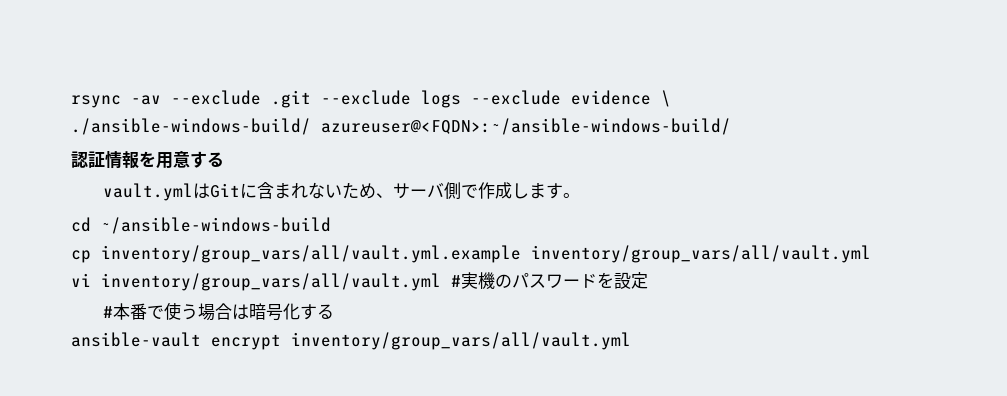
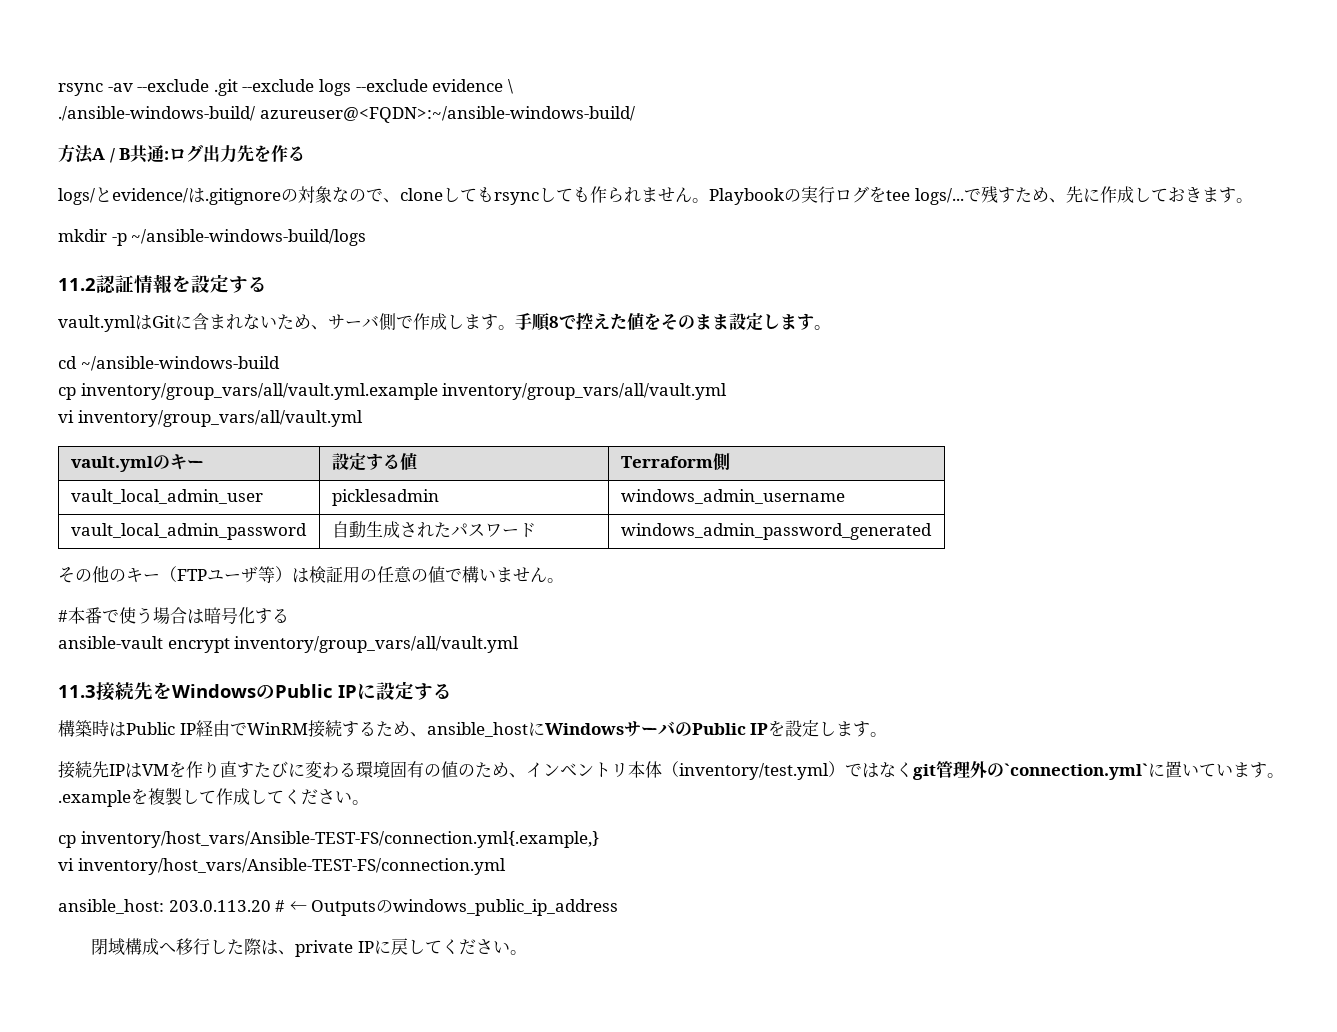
- 認証情報を用意する
+ 方法A / B共通:ログ出力先を作る
+ logs/とevidence/は.gitignoreの対象なので、cloneしてもrsyncしても作られません。Playbookの実行ログをtee logs/...で残すため、先に作成しておきます。
+ mkdir -p ~/ansible-windows-build/logs
+ 11.2認証情報を設定する
+ 手順8で控えた値をそのまま設定します。
- vi inventory/group_vars/all/vault.yml #実機のパスワードを設定
+ vi inventory/group_vars/all/vault.yml
+ vault.ymlのキー | 設定する値 | Terraform側
+ vault_local_admin_user | picklesadmin | windows_admin_username
+ vault_local_admin_password | 自動生成されたパスワード | windows_admin_password_generated
+ その他のキー（FTPユーザ等）は検証用の任意の値で構いません。
+ 11.3接続先をWindowsのPublic IPに設定する
+ 構築時はPublic IP経由でWinRM接続するため、ansible_hostにWindowsサーバのPublic IPを設定します。
+ 接続先IPはVMを作り直すたびに変わる環境固有の値のため、インベントリ本体（inventory/test.yml）ではなくgit管理外の`connection.yml`に置いています。.exampleを複製して作成してください。
+ cp inventory/host_vars/Ansible-TEST-FS/connection.yml{.example,}
+ vi inventory/host_vars/Ansible-TEST-FS/connection.yml
+ ansible_host: 203.0.113.20 # ← Outputsのwindows_public_ip_address
+ 閉域構成へ移行した際は、private IPに戻してください。

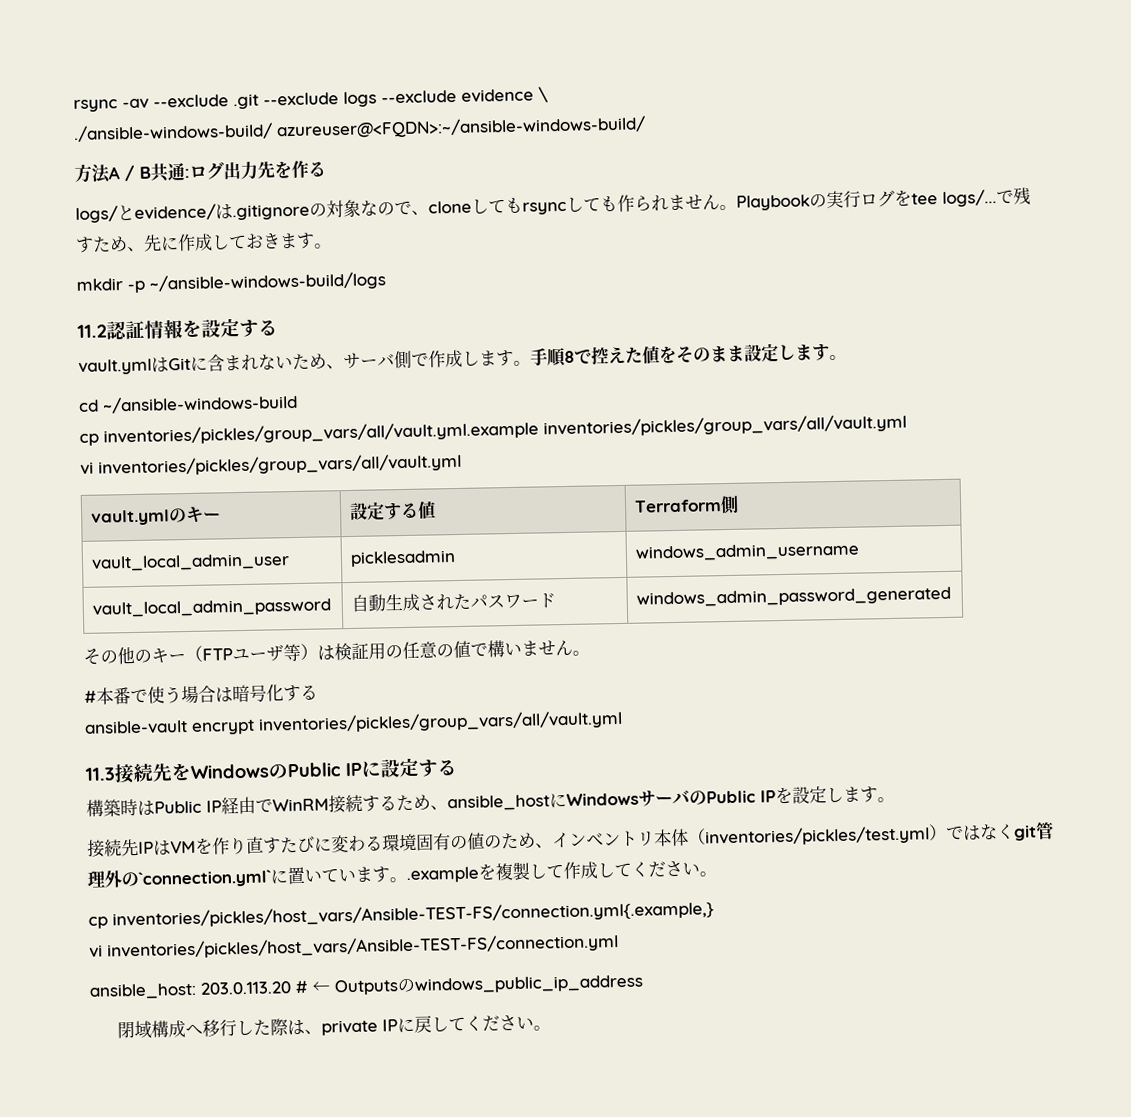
- cp inventory/group_vars/all/vault.yml.example inventory/group_vars/all/vault.yml
- vi inventory/group_vars/all/vault.yml
+ cp inventories/pickles/group_vars/all/vault.yml.example inventories/pickles/group_vars/all/vault.yml
+ vi inventories/pickles/group_vars/all/vault.yml
- ansible-vault encrypt inventory/group_vars/all/vault.yml
+ ansible-vault encrypt inventories/pickles/group_vars/all/vault.yml
- 接続先IPはVMを作り直すたびに変わる環境固有の値のため、インベントリ本体（inventory/test.yml）ではなくgit管理外の`connection.yml`に置いています。.exampleを複製して作成してください。
+ 接続先IPはVMを作り直すたびに変わる環境固有の値のため、インベントリ本体（inventories/pickles/test.yml）ではなくgit管理外の`connection.yml`に置いています。.exampleを複製して作成してください。
- cp inventory/host_vars/Ansible-TEST-FS/connection.yml{.example,}
- vi inventory/host_vars/Ansible-TEST-FS/connection.yml
+ cp inventories/pickles/host_vars/Ansible-TEST-FS/connection.yml{.example,}
+ vi inventories/pickles/host_vars/Ansible-TEST-FS/connection.yml

